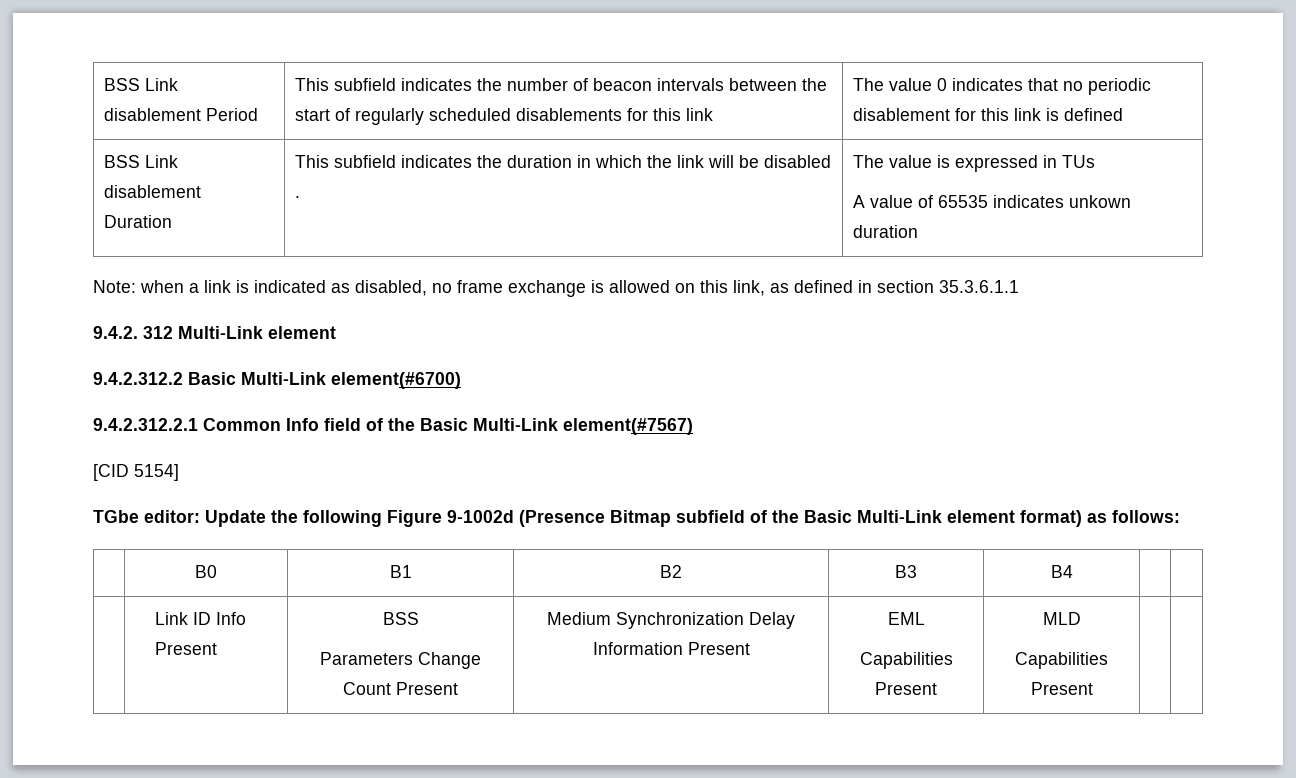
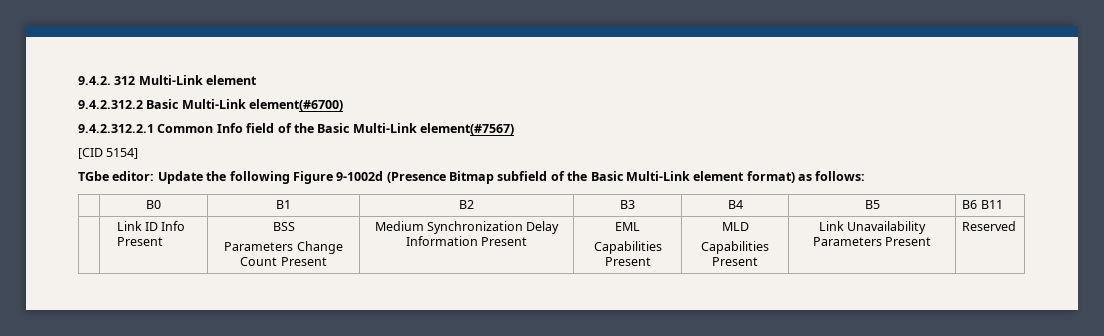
- BSS Link disablement Period | This subfield indicates the number of beacon intervals between the start of regularly scheduled disablements for this link | The value 0 indicates that no periodic disablement for this link is defined
- BSS Link disablement Duration | This subfield indicates the duration in which the link will be disabled . | The value is expressed in TUs
- A value of 65535 indicates unkown duration
- Note: when a link is indicated as disabled, no frame exchange is allowed on this link, as defined in section 35.3.6.1.1
- | B0 | B1 | B2 | B3 | B4 | |
+ | B0 | B1 | B2 | B3 | B4 | B5 | B6 B11
  | Link ID Info Present | BSS
  Parameters Change Count Present | Medium Synchronization Delay Information Present | EML
  Capabilities Present | MLD
- Capabilities Present | |
+ Capabilities Present | Link Unavailability Parameters Present | Reserved

